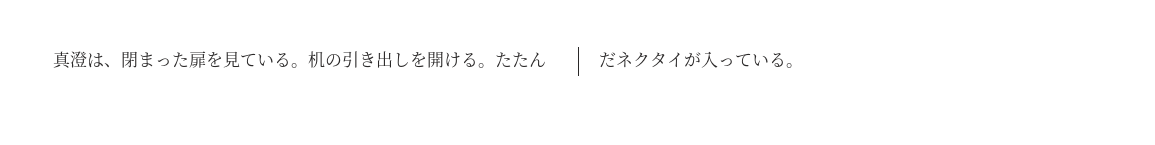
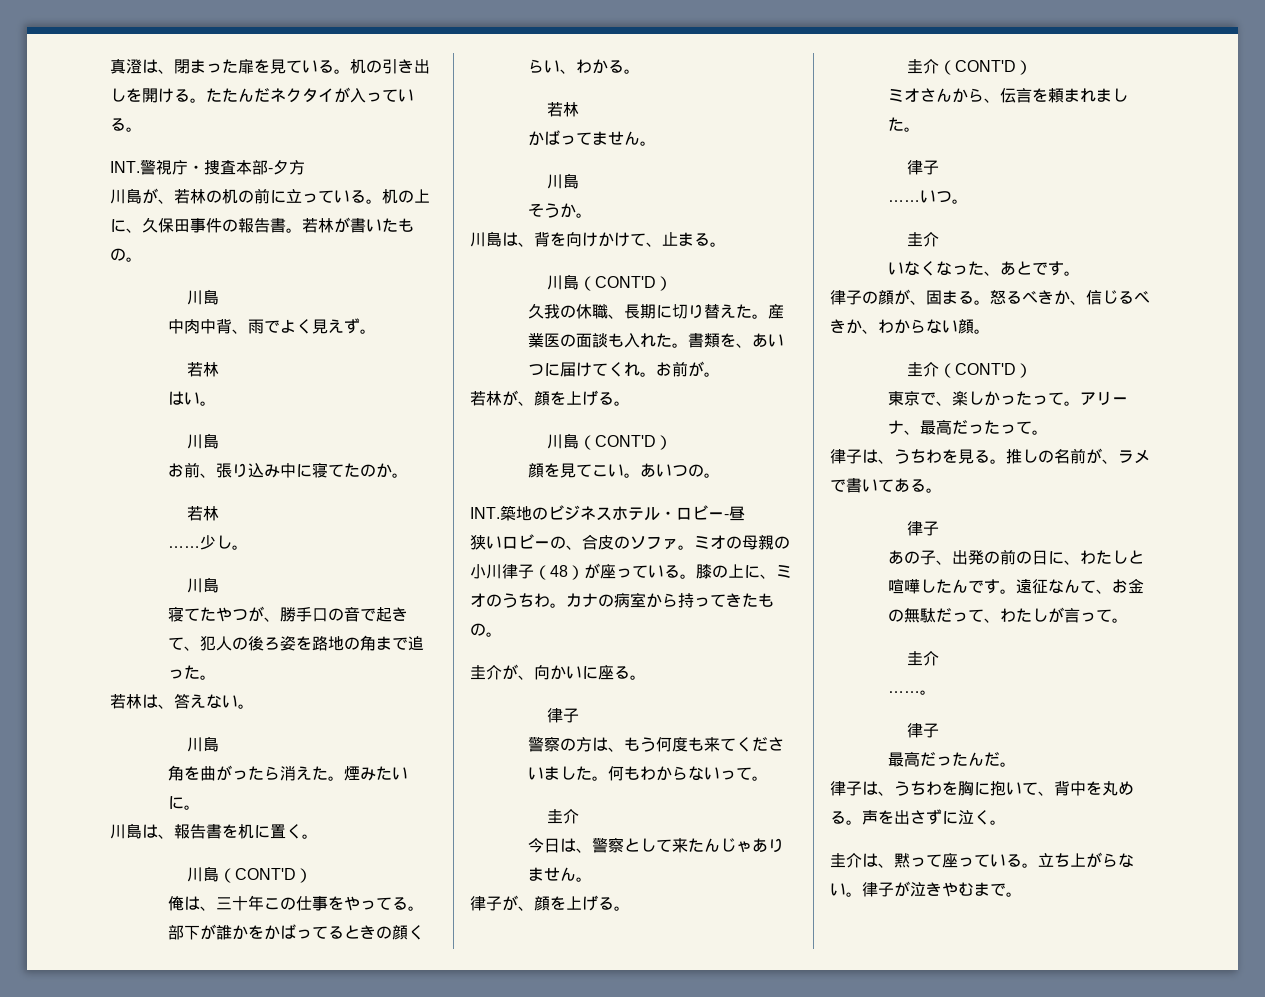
+ INT.警視庁・捜査本部-夕方
+ 川島が、若林の机の前に立っている。机の上に、久保田事件の報告書。若林が書いたもの。
+ 川島
+ 中肉中背、雨でよく見えず。
+ 若林
+ はい。
+ 川島
+ お前、張り込み中に寝てたのか。
+ 若林
+ ……少し。
+ 川島
+ 寝てたやつが、勝手口の音で起きて、犯人の後ろ姿を路地の角まで追った。
+ 若林は、答えない。
+ 川島
+ 角を曲がったら消えた。煙みたいに。
+ 川島は、報告書を机に置く。
+ 川島（CONT'D）
+ 俺は、三十年この仕事をやってる。部下が誰かをかばってるときの顔くらい、わかる。
+ 若林
+ かばってません。
+ 川島
+ そうか。
+ 川島は、背を向けかけて、止まる。
+ 川島（CONT'D）
+ 久我の休職、長期に切り替えた。産業医の面談も入れた。書類を、あいつに届けてくれ。お前が。
+ 若林が、顔を上げる。
+ 川島（CONT'D）
+ 顔を見てこい。あいつの。
+ INT.築地のビジネスホテル・ロビー-昼
+ 狭いロビーの、合皮のソファ。ミオの母親の小川律子（48）が座っている。膝の上に、ミオのうちわ。カナの病室から持ってきたもの。
+ 圭介が、向かいに座る。
+ 律子
+ 警察の方は、もう何度も来てくださいました。何もわからないって。
+ 圭介
+ 今日は、警察として来たんじゃありません。
+ 律子が、顔を上げる。
+ 圭介（CONT'D）
+ ミオさんから、伝言を頼まれました。
+ 律子
+ ……いつ。
+ 圭介
+ いなくなった、あとです。
+ 律子の顔が、固まる。怒るべきか、信じるべきか、わからない顔。
+ 圭介（CONT'D）
+ 東京で、楽しかったって。アリーナ、最高だったって。
+ 律子は、うちわを見る。推しの名前が、ラメで書いてある。
+ 律子
+ あの子、出発の前の日に、わたしと喧嘩したんです。遠征なんて、お金の無駄だって、わたしが言って。
+ 圭介
+ ……。
+ 律子
+ 最高だったんだ。
+ 律子は、うちわを胸に抱いて、背中を丸める。声を出さずに泣く。
+ 圭介は、黙って座っている。立ち上がらない。律子が泣きやむまで。

